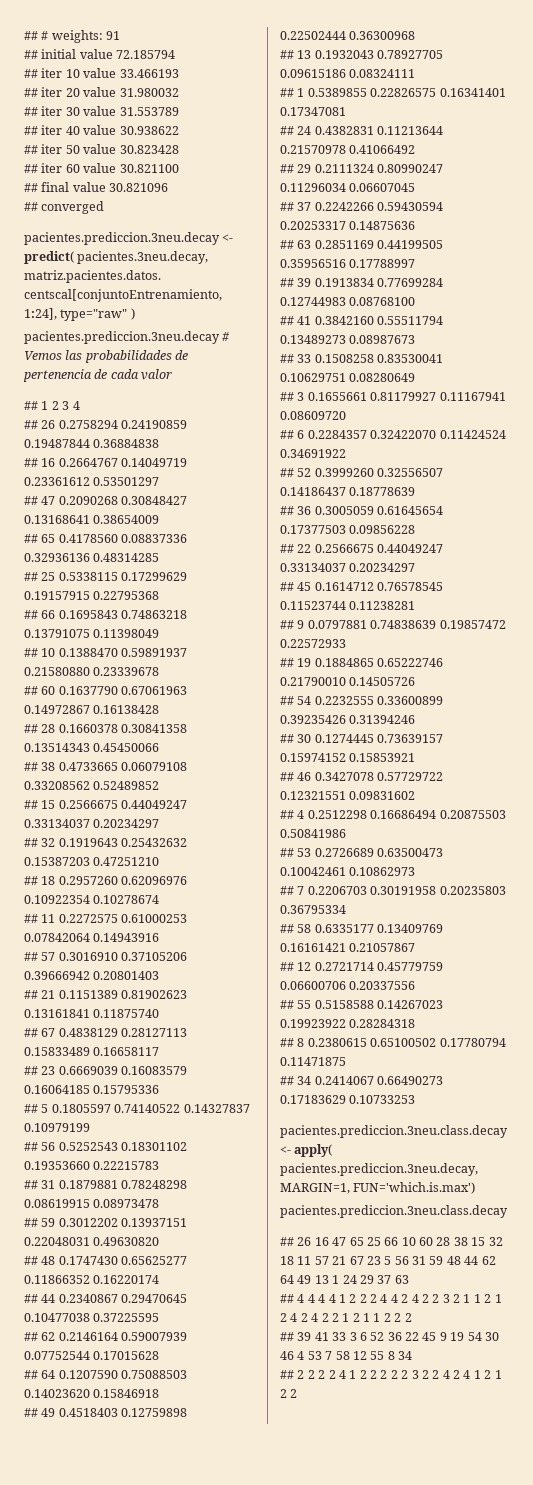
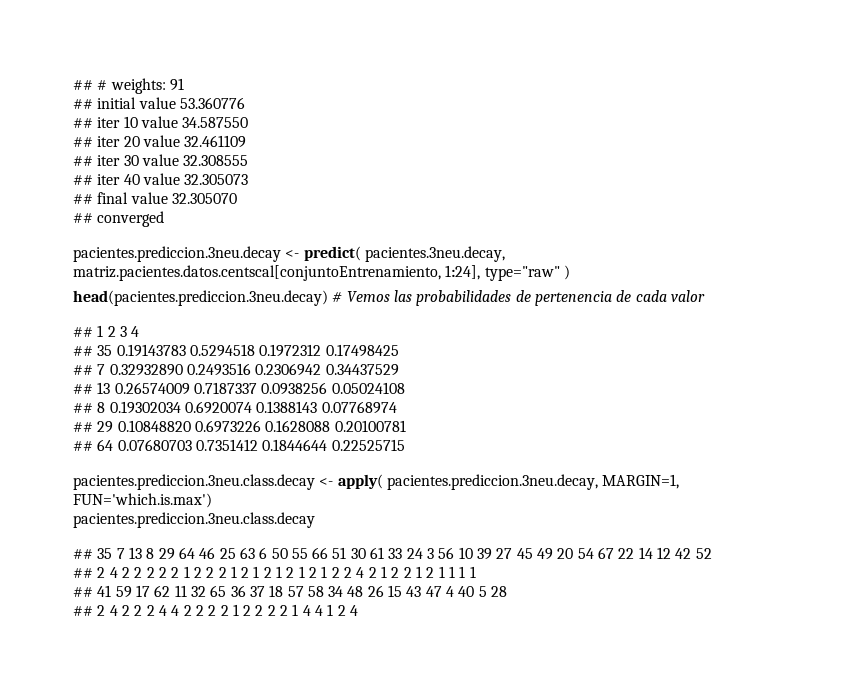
- ## initial value 72.185794
+ ## initial value 53.360776
- ## iter 10 value 33.466193
+ ## iter 10 value 34.587550
- ## iter 20 value 31.980032
+ ## iter 20 value 32.461109
- ## iter 30 value 31.553789
+ ## iter 30 value 32.308555
- ## iter 40 value 30.938622
- ## iter 50 value 30.823428
- ## iter 60 value 30.821100
+ ## iter 40 value 32.305073
- ## final value 30.821096
+ ## final value 32.305070
- pacientes.prediccion.3neu.decay # Vemos las probabilidades de pertenencia de cada valor
+ head(pacientes.prediccion.3neu.decay) # Vemos las probabilidades de pertenencia de cada valor
- ## 26 0.2758294 0.24190859 0.19487844 0.36884838
- ## 16 0.2664767 0.14049719 0.23361612 0.53501297
- ## 47 0.2090268 0.30848427 0.13168641 0.38654009
- ## 65 0.4178560 0.08837336 0.32936136 0.48314285
- ## 25 0.5338115 0.17299629 0.19157915 0.22795368
- ## 66 0.1695843 0.74863218 0.13791075 0.11398049
- ## 10 0.1388470 0.59891937 0.21580880 0.23339678
- ## 60 0.1637790 0.67061963 0.14972867 0.16138428
- ## 28 0.1660378 0.30841358 0.13514343 0.45450066
- ## 38 0.4733665 0.06079108 0.33208562 0.52489852
- ## 15 0.2566675 0.44049247 0.33134037 0.20234297
- ## 32 0.1919643 0.25432632 0.15387203 0.47251210
- ## 18 0.2957260 0.62096976 0.10922354 0.10278674
- ## 11 0.2272575 0.61000253 0.07842064 0.14943916
- ## 57 0.3016910 0.37105206 0.39666942 0.20801403
- ## 21 0.1151389 0.81902623 0.13161841 0.11875740
- ## 67 0.4838129 0.28127113 0.15833489 0.16658117
- ## 23 0.6669039 0.16083579 0.16064185 0.15795336
- ## 5 0.1805597 0.74140522 0.14327837 0.10979199
- ## 56 0.5252543 0.18301102 0.19353660 0.22215783
- ## 31 0.1879881 0.78248298 0.08619915 0.08973478
- ## 59 0.3012202 0.13937151 0.22048031 0.49630820
- ## 48 0.1747430 0.65625277 0.11866352 0.16220174
- ## 44 0.2340867 0.29470645 0.10477038 0.37225595
- ## 62 0.2146164 0.59007939 0.07752544 0.17015628
- ## 64 0.1207590 0.75088503 0.14023620 0.15846918
- ## 49 0.4518403 0.12759898 0.22502444 0.36300968
- ## 13 0.1932043 0.78927705 0.09615186 0.08324111
- ## 1 0.5389855 0.22826575 0.16341401 0.17347081
- ## 24 0.4382831 0.11213644 0.21570978 0.41066492
- ## 29 0.2111324 0.80990247 0.11296034 0.06607045
- ## 37 0.2242266 0.59430594 0.20253317 0.14875636
- ## 63 0.2851169 0.44199505 0.35956516 0.17788997
- ## 39 0.1913834 0.77699284 0.12744983 0.08768100
- ## 41 0.3842160 0.55511794 0.13489273 0.08987673
- ## 33 0.1508258 0.83530041 0.10629751 0.08280649
- ## 3 0.1655661 0.81179927 0.11167941 0.08609720
- ## 6 0.2284357 0.32422070 0.11424524 0.34691922
- ## 52 0.3999260 0.32556507 0.14186437 0.18778639
- ## 36 0.3005059 0.61645654 0.17377503 0.09856228
- ## 22 0.2566675 0.44049247 0.33134037 0.20234297
- ## 45 0.1614712 0.76578545 0.11523744 0.11238281
- ## 9 0.0797881 0.74838639 0.19857472 0.22572933
- ## 19 0.1884865 0.65222746 0.21790010 0.14505726
- ## 54 0.2232555 0.33600899 0.39235426 0.31394246
- ## 30 0.1274445 0.73639157 0.15974152 0.15853921
- ## 46 0.3427078 0.57729722 0.12321551 0.09831602
- ## 4 0.2512298 0.16686494 0.20875503 0.50841986
- ## 53 0.2726689 0.63500473 0.10042461 0.10862973
- ## 7 0.2206703 0.30191958 0.20235803 0.36795334
- ## 58 0.6335177 0.13409769 0.16161421 0.21057867
- ## 12 0.2721714 0.45779759 0.06600706 0.20337556
- ## 55 0.5158588 0.14267023 0.19923922 0.28284318
- ## 8 0.2380615 0.65100502 0.17780794 0.11471875
- ## 34 0.2414067 0.66490273 0.17183629 0.10733253
+ ## 35 0.19143783 0.5294518 0.1972312 0.17498425
+ ## 7 0.32932890 0.2493516 0.2306942 0.34437529
+ ## 13 0.26574009 0.7187337 0.0938256 0.05024108
+ ## 8 0.19302034 0.6920074 0.1388143 0.07768974
+ ## 29 0.10848820 0.6973226 0.1628088 0.20100781
+ ## 64 0.07680703 0.7351412 0.1844644 0.22525715
- ## 26 16 47 65 25 66 10 60 28 38 15 32 18 11 57 21 67 23 5 56 31 59 48 44 62 64 49 13 1 24 29 37 63
- ## 4 4 4 4 1 2 2 2 4 4 2 4 2 2 3 2 1 1 2 1 2 4 2 4 2 2 1 2 1 1 2 2 2
- ## 39 41 33 3 6 52 36 22 45 9 19 54 30 46 4 53 7 58 12 55 8 34
- ## 2 2 2 2 4 1 2 2 2 2 2 3 2 2 4 2 4 1 2 1 2 2
+ ## 35 7 13 8 29 64 46 25 63 6 50 55 66 51 30 61 33 24 3 56 10 39 27 45 49 20 54 67 22 14 12 42 52
+ ## 2 4 2 2 2 2 2 1 2 2 2 1 2 1 2 1 2 1 2 1 2 2 4 2 1 2 2 1 2 1 1 1 1
+ ## 41 59 17 62 11 32 65 36 37 18 57 58 34 48 26 15 43 47 4 40 5 28
+ ## 2 4 2 2 2 4 4 2 2 2 2 1 2 2 2 2 1 4 4 1 2 4

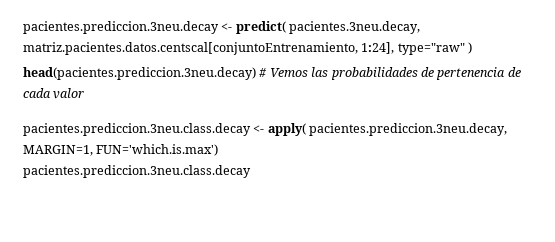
- ## # weights: 91
- ## initial value 53.360776
- ## iter 10 value 34.587550
- ## iter 20 value 32.461109
- ## iter 30 value 32.308555
- ## iter 40 value 32.305073
- ## final value 32.305070
- ## converged
- ## 1 2 3 4
- ## 35 0.19143783 0.5294518 0.1972312 0.17498425
- ## 7 0.32932890 0.2493516 0.2306942 0.34437529
- ## 13 0.26574009 0.7187337 0.0938256 0.05024108
- ## 8 0.19302034 0.6920074 0.1388143 0.07768974
- ## 29 0.10848820 0.6973226 0.1628088 0.20100781
- ## 64 0.07680703 0.7351412 0.1844644 0.22525715
- ## 35 7 13 8 29 64 46 25 63 6 50 55 66 51 30 61 33 24 3 56 10 39 27 45 49 20 54 67 22 14 12 42 52
- ## 2 4 2 2 2 2 2 1 2 2 2 1 2 1 2 1 2 1 2 1 2 2 4 2 1 2 2 1 2 1 1 1 1
- ## 41 59 17 62 11 32 65 36 37 18 57 58 34 48 26 15 43 47 4 40 5 28
- ## 2 4 2 2 2 4 4 2 2 2 2 1 2 2 2 2 1 4 4 1 2 4

